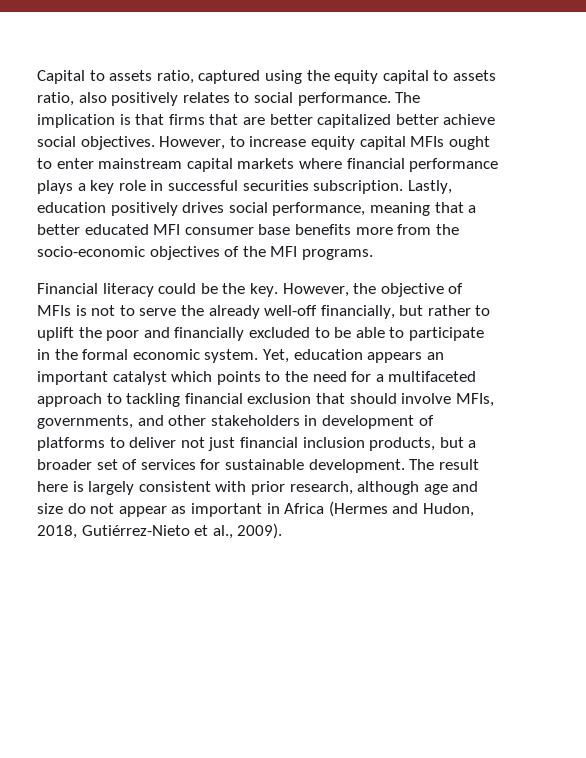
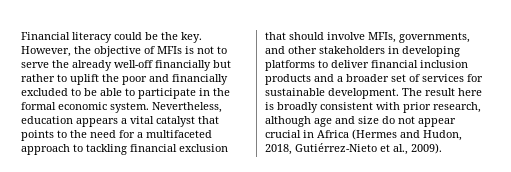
- Capital to assets ratio, captured using the equity capital to assets ratio, also positively relates to social performance. The implication is that firms that are better capitalized better achieve social objectives. However, to increase equity capital MFIs ought to enter mainstream capital markets where financial performance plays a key role in successful securities subscription. Lastly, education positively drives social performance, meaning that a better educated MFI consumer base benefits more from the socio-economic objectives of the MFI programs.
- However, the objective of MFIs is not to serve the already well-off financially, but rather to uplift the poor and financially excluded to be able to participate in the formal economic system.
+ However, the objective of MFIs is not to serve the already well-off financially but rather to uplift the poor and financially excluded to be able to participate in the formal economic system.
- Yet, education appears an important catalyst which points to the need for a multifaceted approach to tackling financial exclusion that should involve MFIs, governments, and other stakeholders in development of platforms to deliver not just financial inclusion products, but a broader set of services for sustainable development.
+ Nevertheless, education appears a vital catalyst that points to the need for a multifaceted approach to tackling financial exclusion that should involve MFIs, governments, and other stakeholders in developing platforms to deliver financial inclusion products and a broader set of services for sustainable development.
- The result here is largely consistent with prior research, although age and size do not appear as important in Africa (Hermes and Hudon, 2018, Gutiérrez-Nieto et al., 2009).
+ The result here is broadly consistent with prior research, although age and size do not appear crucial in Africa (Hermes and Hudon, 2018, Gutiérrez-Nieto et al., 2009).

